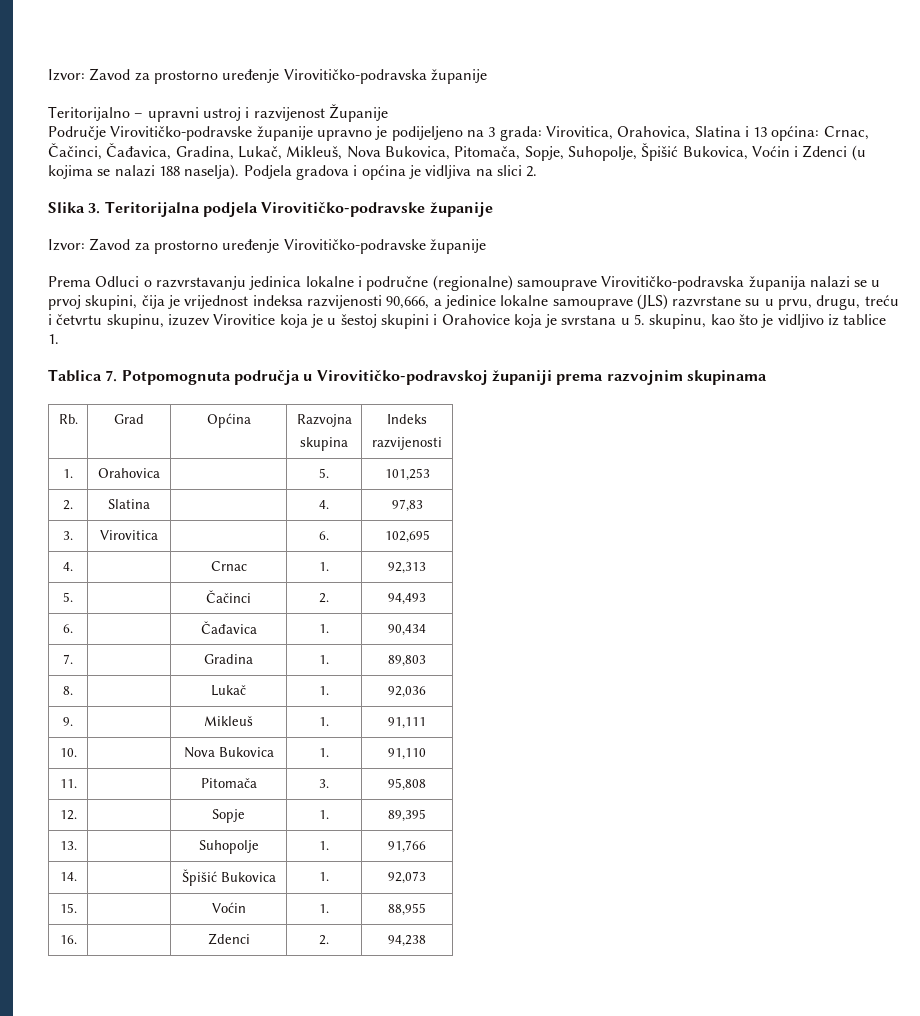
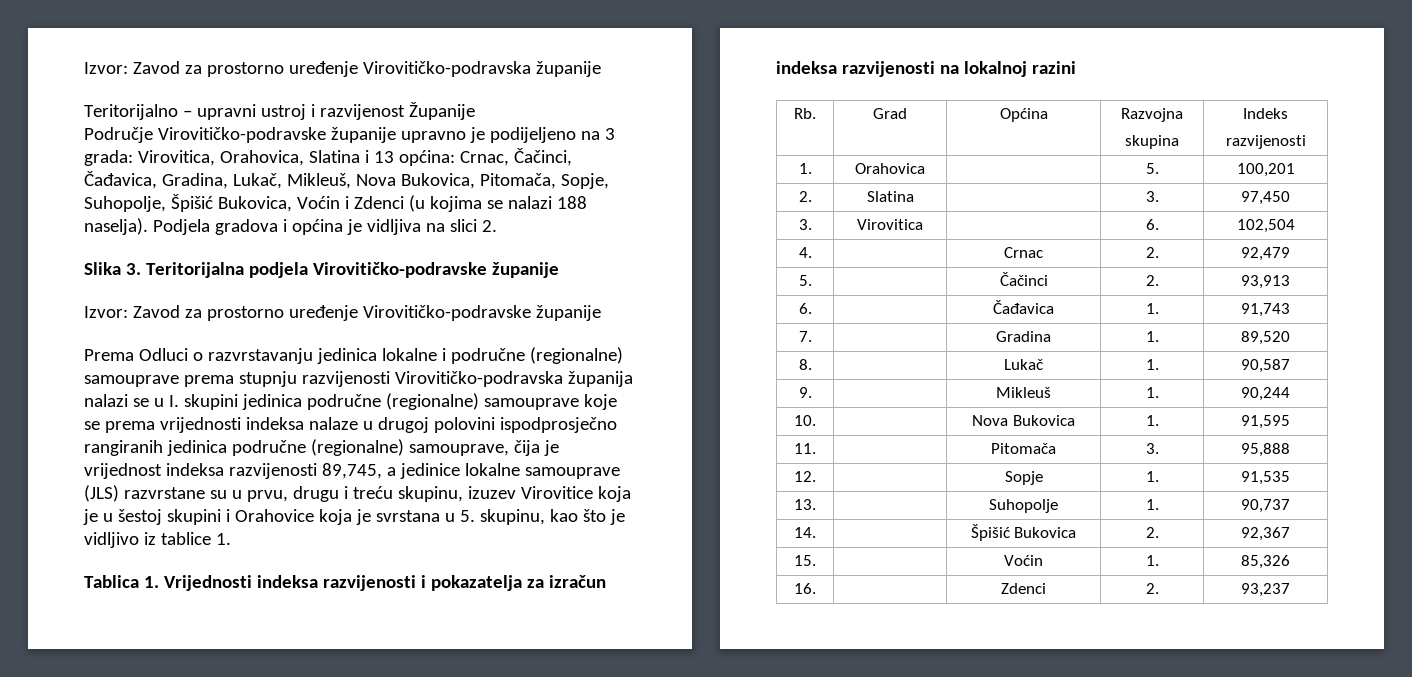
- Prema Odluci o razvrstavanju jedinica lokalne i područne (regionalne) samouprave Virovitičko-podravska županija nalazi se u prvoj skupini, čija je vrijednost indeksa razvijenosti 90,666, a jedinice lokalne samouprave (JLS) razvrstane su u prvu, drugu, treću i četvrtu skupinu, izuzev Virovitice koja je u šestoj skupini i Orahovice koja je svrstana u 5. skupinu, kao što je vidljivo iz tablice 1.
+ Prema Odluci o razvrstavanju jedinica lokalne i područne (regionalne) samouprave prema stupnju razvijenosti Virovitičko-podravska županija nalazi se u I. skupini jedinica područne (regionalne) samouprave koje se prema vrijednosti indeksa nalaze u drugoj polovini ispodprosječno rangiranih jedinica područne (regionalne) samouprave, čija je vrijednost indeksa razvijenosti 89,745, a jedinice lokalne samouprave (JLS) razvrstane su u prvu, drugu i treću skupinu, izuzev Virovitice koja je u šestoj skupini i Orahovice koja je svrstana u 5. skupinu, kao što je vidljivo iz tablice 1.
- Tablica 7. Potpomognuta područja u Virovitičko-podravskoj županiji prema razvojnim skupinama
+ Tablica 1. Vrijednosti indeksa razvijenosti i pokazatelja za izračun indeksa razvijenosti na lokalnoj razini
- 1. | Orahovica | | 5. | 101,253
+ 1. | Orahovica | | 5. | 100,201
- 2. | Slatina | | 4. | 97,83
+ 2. | Slatina | | 3. | 97,450
- 3. | Virovitica | | 6. | 102,695
+ 3. | Virovitica | | 6. | 102,504
- 4. | | Crnac | 1. | 92,313
+ 4. | | Crnac | 2. | 92,479
- 5. | | Čačinci | 2. | 94,493
+ 5. | | Čačinci | 2. | 93,913
- 6. | | Čađavica | 1. | 90,434
+ 6. | | Čađavica | 1. | 91,743
- 7. | | Gradina | 1. | 89,803
+ 7. | | Gradina | 1. | 89,520
- 8. | | Lukač | 1. | 92,036
+ 8. | | Lukač | 1. | 90,587
- 9. | | Mikleuš | 1. | 91,111
+ 9. | | Mikleuš | 1. | 90,244
- 10. | | Nova Bukovica | 1. | 91,110
+ 10. | | Nova Bukovica | 1. | 91,595
- 11. | | Pitomača | 3. | 95,808
+ 11. | | Pitomača | 3. | 95,888
- 12. | | Sopje | 1. | 89,395
+ 12. | | Sopje | 1. | 91,535
- 13. | | Suhopolje | 1. | 91,766
+ 13. | | Suhopolje | 1. | 90,737
- 14. | | Špišić Bukovica | 1. | 92,073
+ 14. | | Špišić Bukovica | 2. | 92,367
- 15. | | Voćin | 1. | 88,955
+ 15. | | Voćin | 1. | 85,326
- 16. | | Zdenci | 2. | 94,238
+ 16. | | Zdenci | 2. | 93,237

